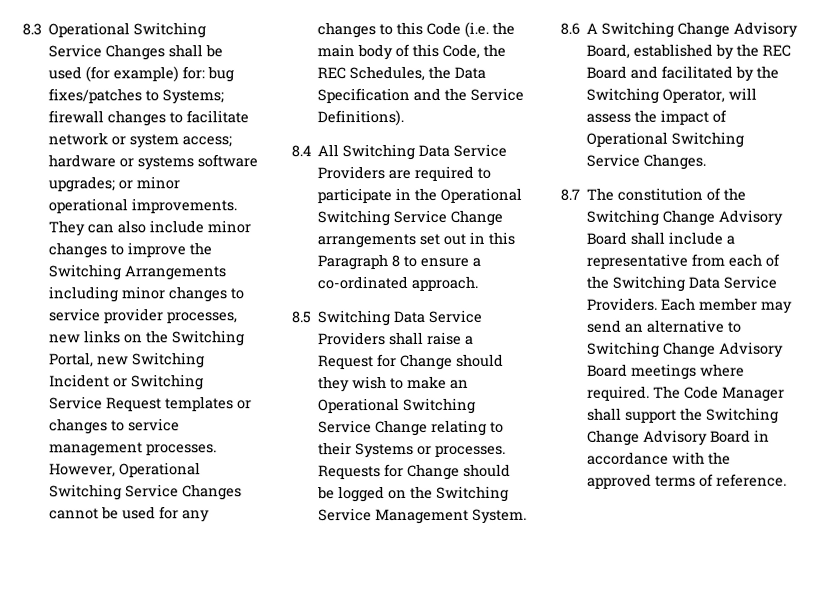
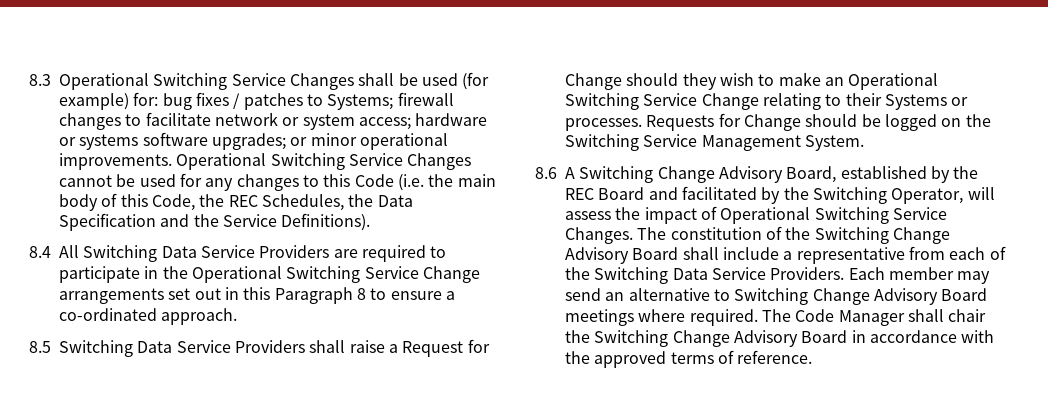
- 8.3 Operational Switching Service Changes shall be used (for example) for: bug fixes/patches to Systems; firewall changes to facilitate network or system access; hardware or systems software upgrades; or minor operational improvements.
+ 8.3 Operational Switching Service Changes shall be used (for example) for: bug fixes / patches to Systems; firewall changes to facilitate network or system access; hardware or systems software upgrades; or minor operational improvements.
- They can also include minor changes to improve the Switching Arrangements including minor changes to service provider processes, new links on the Switching Portal, new Switching Incident or Switching Service Request templates or changes to service management processes. However, Operational Switching Service Changes cannot be used for any changes to this Code (i.e. the main body of this Code, the REC Schedules, the Data Specification and the Service Definitions).
+ Operational Switching Service Changes cannot be used for any changes to this Code (i.e. the main body of this Code, the REC Schedules, the Data Specification and the Service Definitions).
- 8.6 A Switching Change Advisory Board, established by the REC Board and facilitated by the Switching Operator, will assess the impact of Operational Switching Service Changes.
- 8.7 The constitution of the Switching Change Advisory Board shall include a representative from each of the Switching Data Service Providers.
+ 8.6 A Switching Change Advisory Board, established by the REC Board and facilitated by the Switching Operator, will assess the impact of Operational Switching Service Changes. The constitution of the Switching Change Advisory Board shall include a representative from each of the Switching Data Service Providers.
- The Code Manager shall support the Switching Change Advisory Board in accordance with the approved terms of reference.
+ The Code Manager shall chair the Switching Change Advisory Board in accordance with the approved terms of reference.

